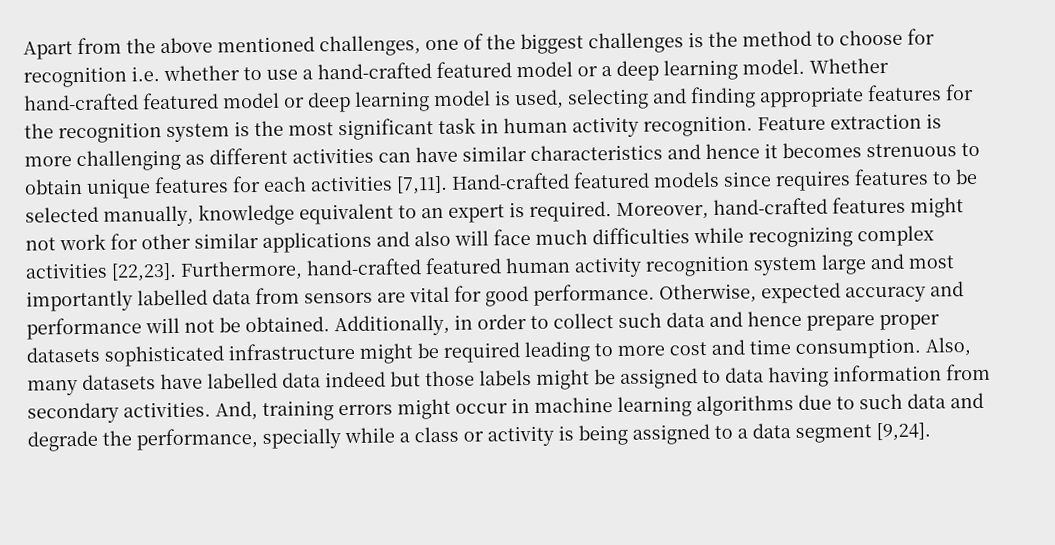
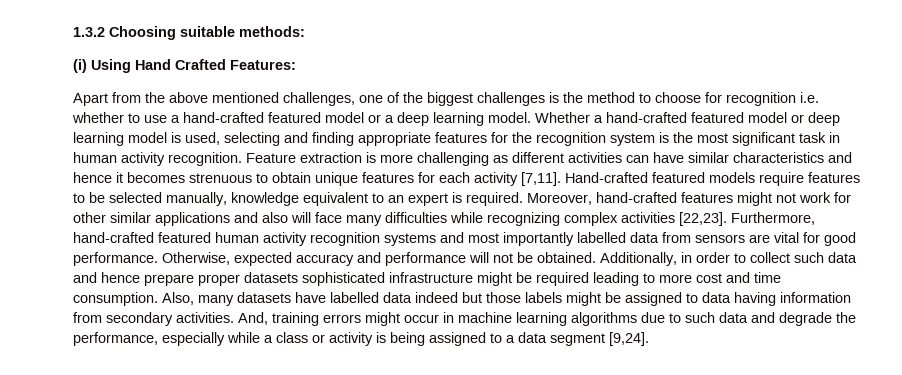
+ 1.3.2 Choosing suitable methods:
+ (i) Using Hand Crafted Features:
- Whether hand-crafted featured model or deep learning model is used, selecting and finding appropriate features for the recognition system is the most significant task in human activity recognition.
+ Whether a hand-crafted featured model or deep learning model is used, selecting and finding appropriate features for the recognition system is the most significant task in human activity recognition.
- Feature extraction is more challenging as different activities can have similar characteristics and hence it becomes strenuous to obtain unique features for each activities [7,11].
+ Feature extraction is more challenging as different activities can have similar characteristics and hence it becomes strenuous to obtain unique features for each activity [7,11].
- Hand-crafted featured models since requires features to be selected manually, knowledge equivalent to an expert is required.
+ Hand-crafted featured models require features to be selected manually, knowledge equivalent to an expert is required.
- Moreover, hand-crafted features might not work for other similar applications and also will face much difficulties while recognizing complex activities [22,23].
+ Moreover, hand-crafted features might not work for other similar applications and also will face many difficulties while recognizing complex activities [22,23].
- Furthermore, hand-crafted featured human activity recognition system large and most importantly labelled data from sensors are vital for good performance.
+ Furthermore, hand-crafted featured human activity recognition systems and most importantly labelled data from sensors are vital for good performance.
- And, training errors might occur in machine learning algorithms due to such data and degrade the performance, specially while a class or activity is being assigned to a data segment [9,24].
+ And, training errors might occur in machine learning algorithms due to such data and degrade the performance, especially while a class or activity is being assigned to a data segment [9,24].

